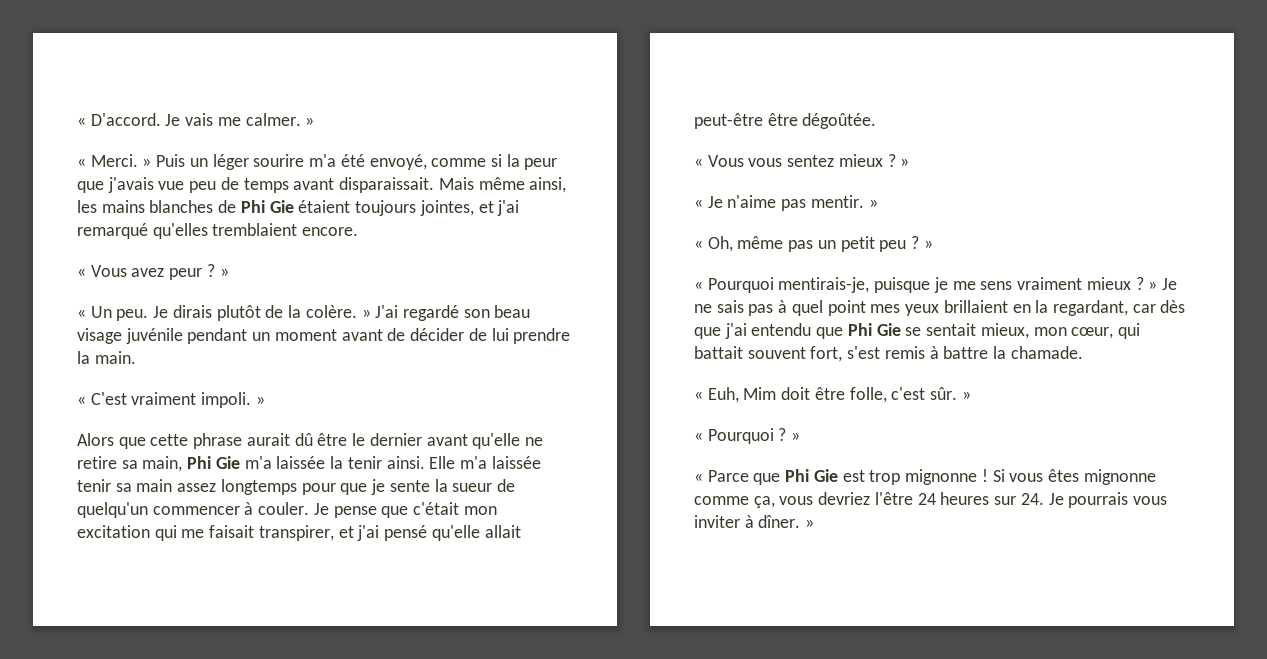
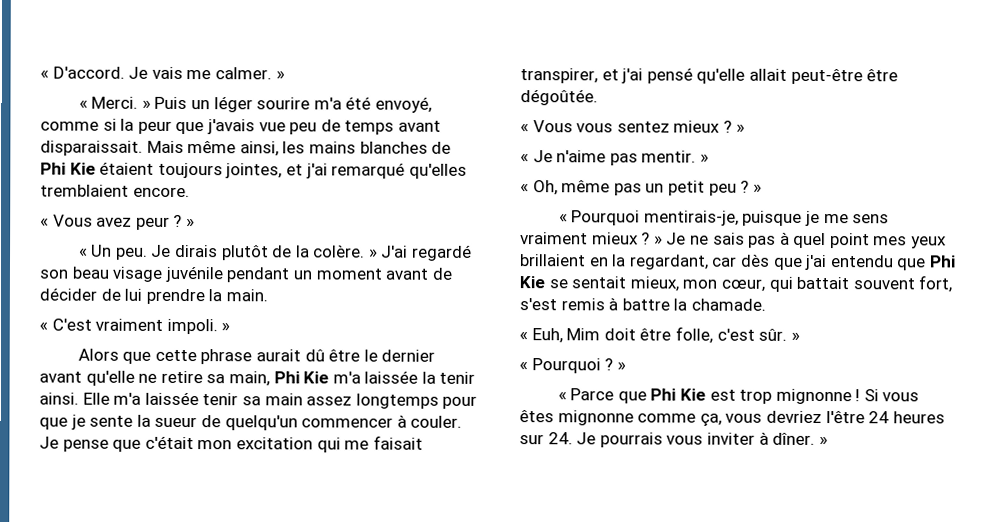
- Mais même ainsi, les mains blanches de Phi Gie étaient toujours jointes, et j'ai remarqué qu'elles tremblaient encore.
+ Mais même ainsi, les mains blanches de Phi Kie étaient toujours jointes, et j'ai remarqué qu'elles tremblaient encore.
- Alors que cette phrase aurait dû être le dernier avant qu'elle ne retire sa main, Phi Gie m'a laissée la tenir ainsi.
+ Alors que cette phrase aurait dû être le dernier avant qu'elle ne retire sa main, Phi Kie m'a laissée la tenir ainsi.
- « Pourquoi mentirais-je, puisque je me sens vraiment mieux ? » Je ne sais pas à quel point mes yeux brillaient en la regardant, car dès que j'ai entendu que Phi Gie se sentait mieux, mon cœur, qui battait souvent fort, s'est remis à battre la chamade.
+ « Pourquoi mentirais-je, puisque je me sens vraiment mieux ? » Je ne sais pas à quel point mes yeux brillaient en la regardant, car dès que j'ai entendu que Phi Kie se sentait mieux, mon cœur, qui battait souvent fort, s'est remis à battre la chamade.
- « Parce que Phi Gie est trop mignonne !
+ « Parce que Phi Kie est trop mignonne !

